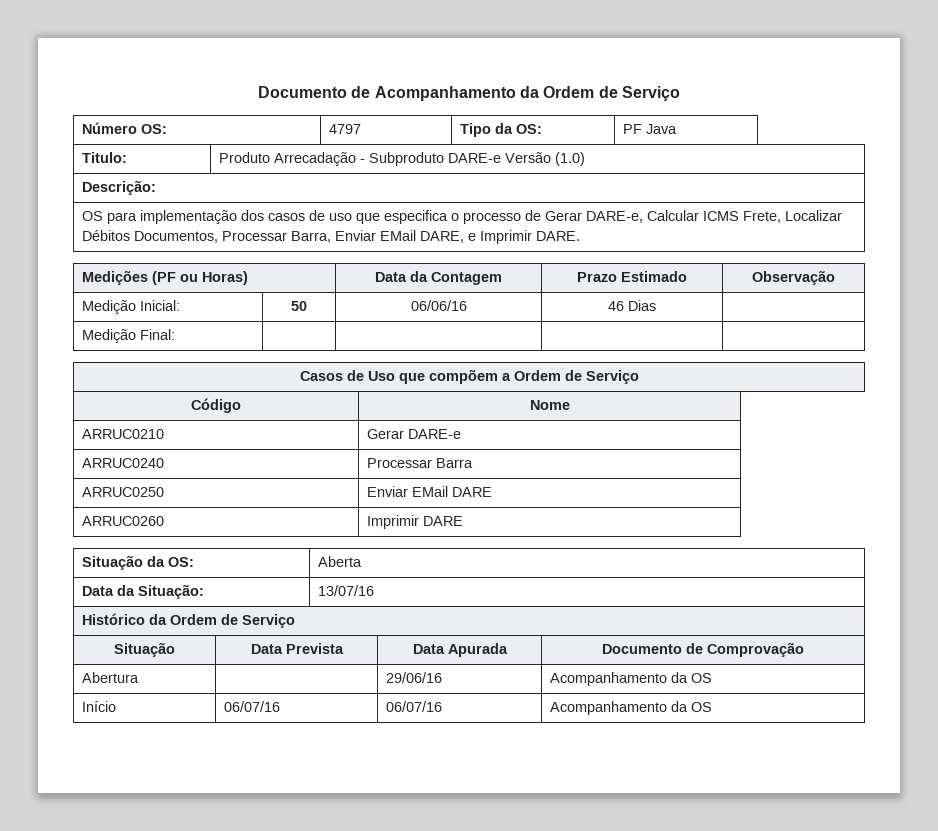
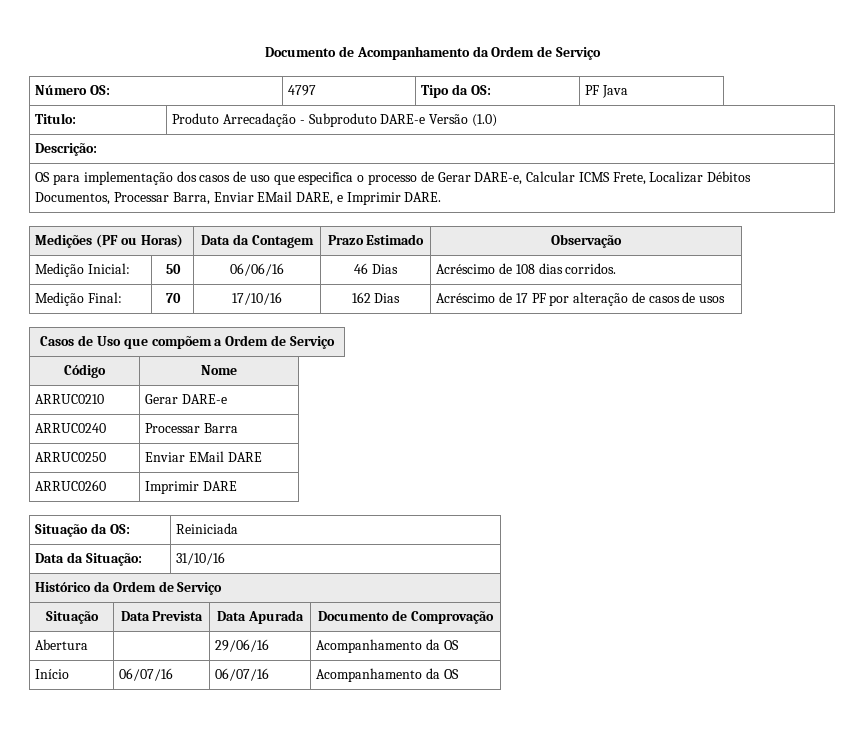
- Medição Inicial: | 50 | 06/06/16 | 46 Dias |
- Medição Final: | | | |
+ Medição Inicial: | 50 | 06/06/16 | 46 Dias | Acréscimo de 108 dias corridos.
+ Medição Final: | 70 | 17/10/16 | 162 Dias | Acréscimo de 17 PF por alteração de casos de usos
- Situação da OS: | Aberta
+ Situação da OS: | Reiniciada
- Data da Situação: | 13/07/16
+ Data da Situação: | 31/10/16

